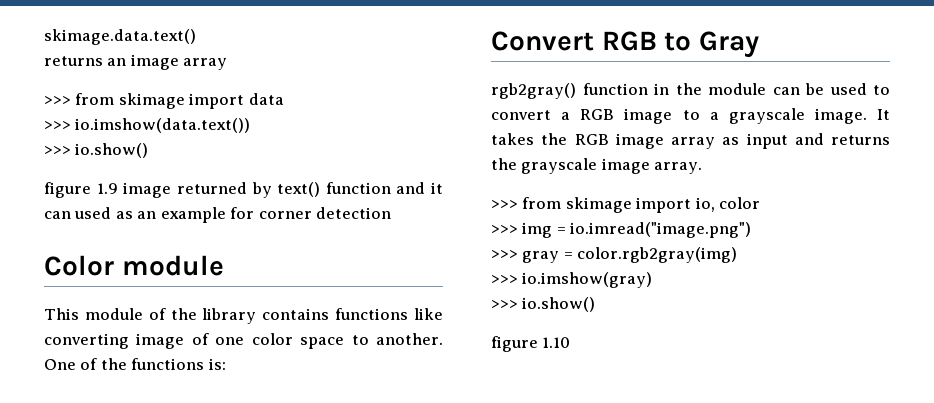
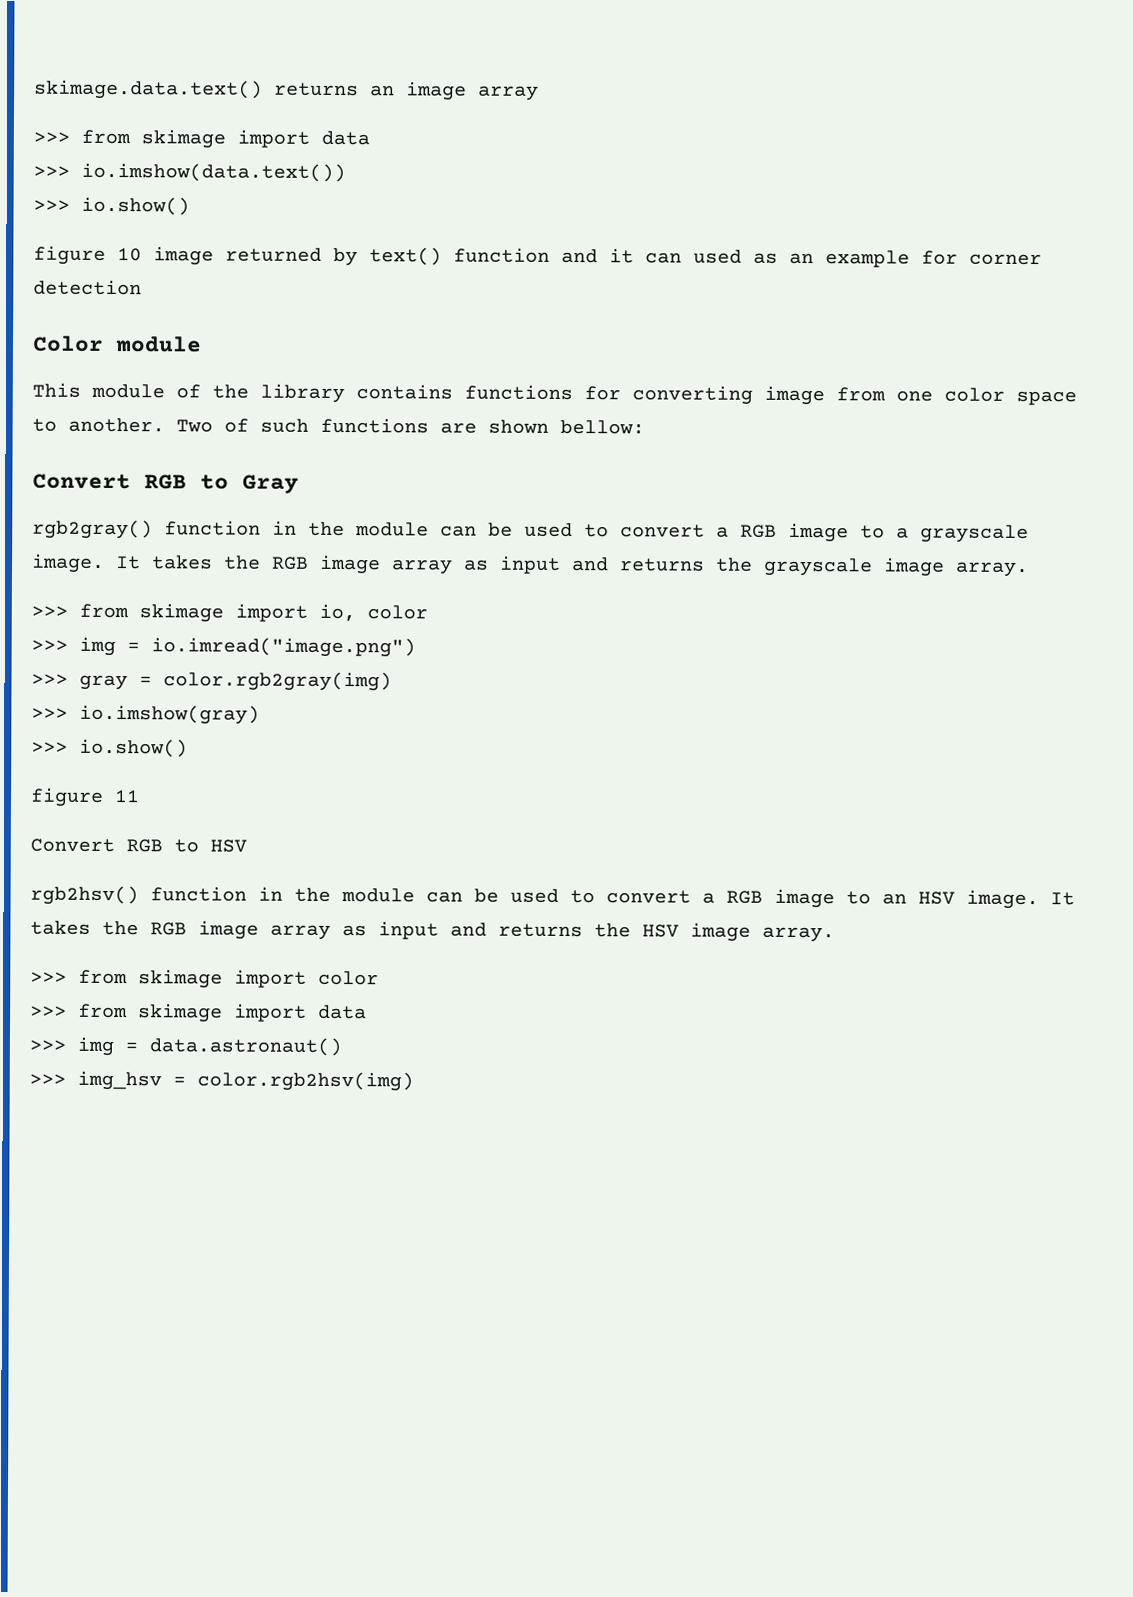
- skimage.data.text()
- returns an image array
+ skimage.data.text() returns an image array
- figure 1.9 image returned by text() function and it can used as an example for corner detection
+ figure 10 image returned by text() function and it can used as an example for corner detection
- This module of the library contains functions like converting image of one color space to another.
+ This module of the library contains functions for converting image from one color space to another.
- One of the functions is:
+ Two of such functions are shown bellow:
- figure 1.10
+ figure 11
+ Convert RGB to HSV
+ rgb2hsv() function in the module can be used to convert a RGB image to an HSV image. It takes the RGB image array as input and returns the HSV image array.
+ >>> from skimage import color
+ >>> from skimage import data
+ >>> img = data.astronaut()
+ >>> img_hsv = color.rgb2hsv(img)

